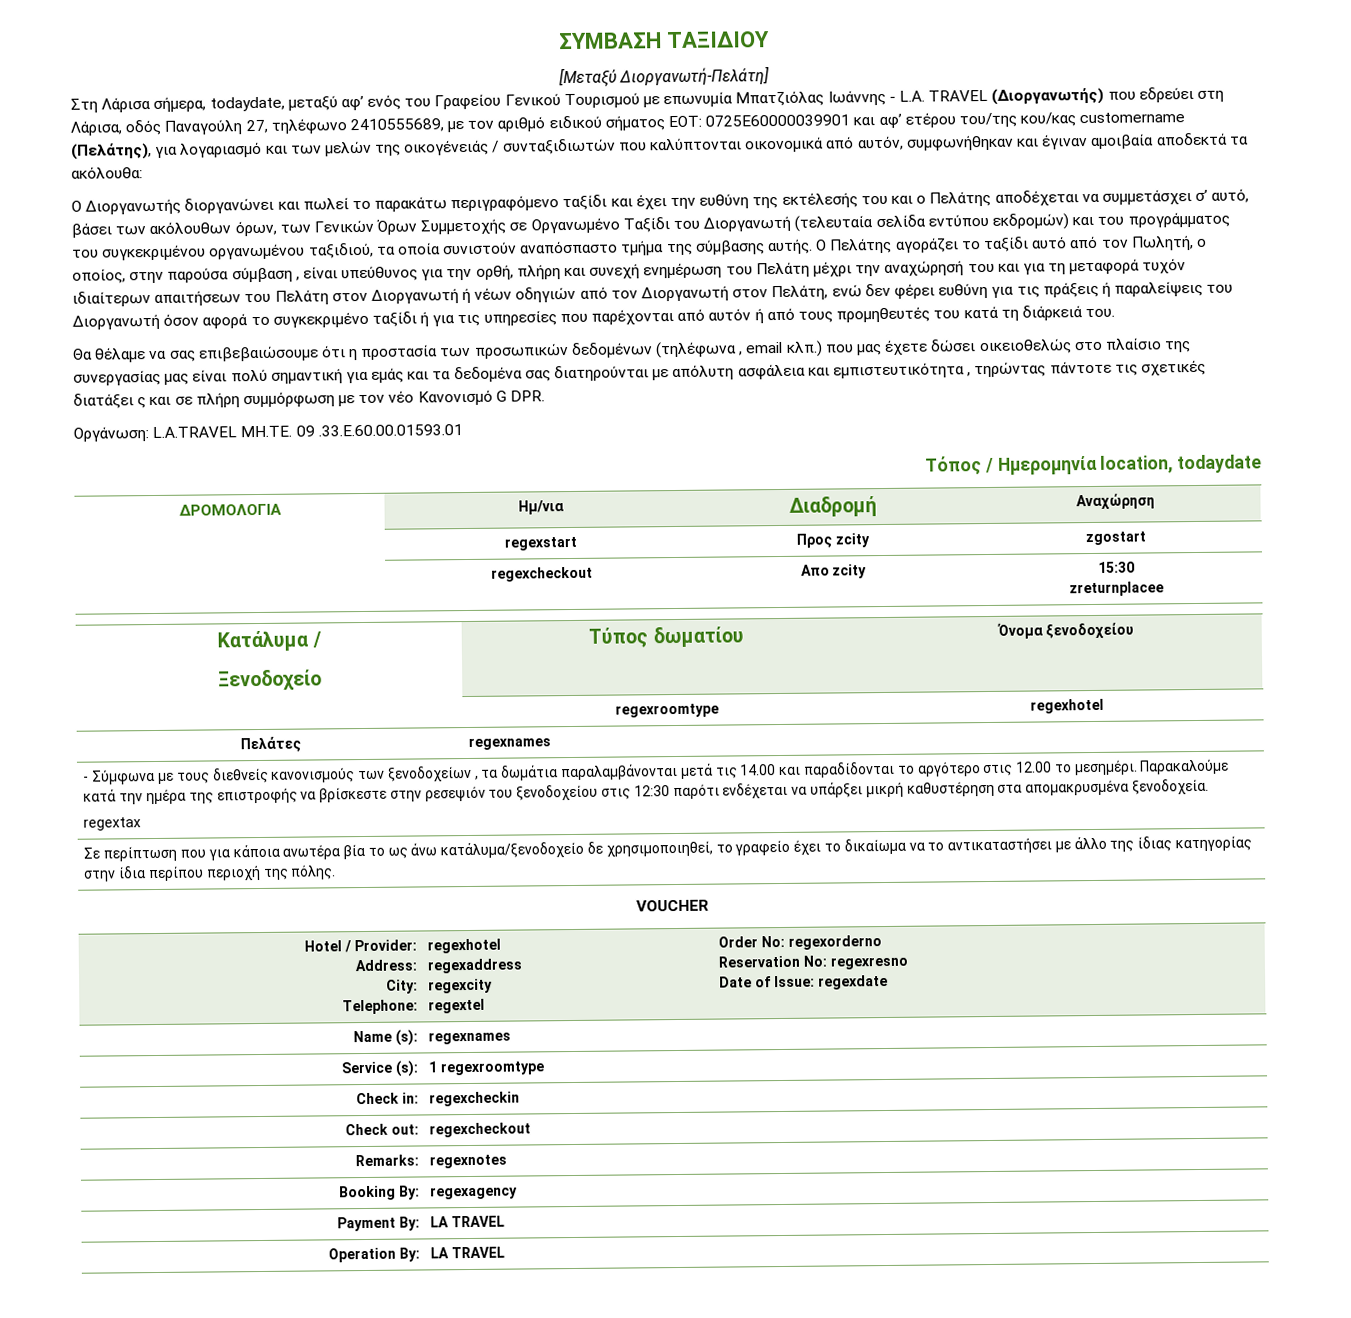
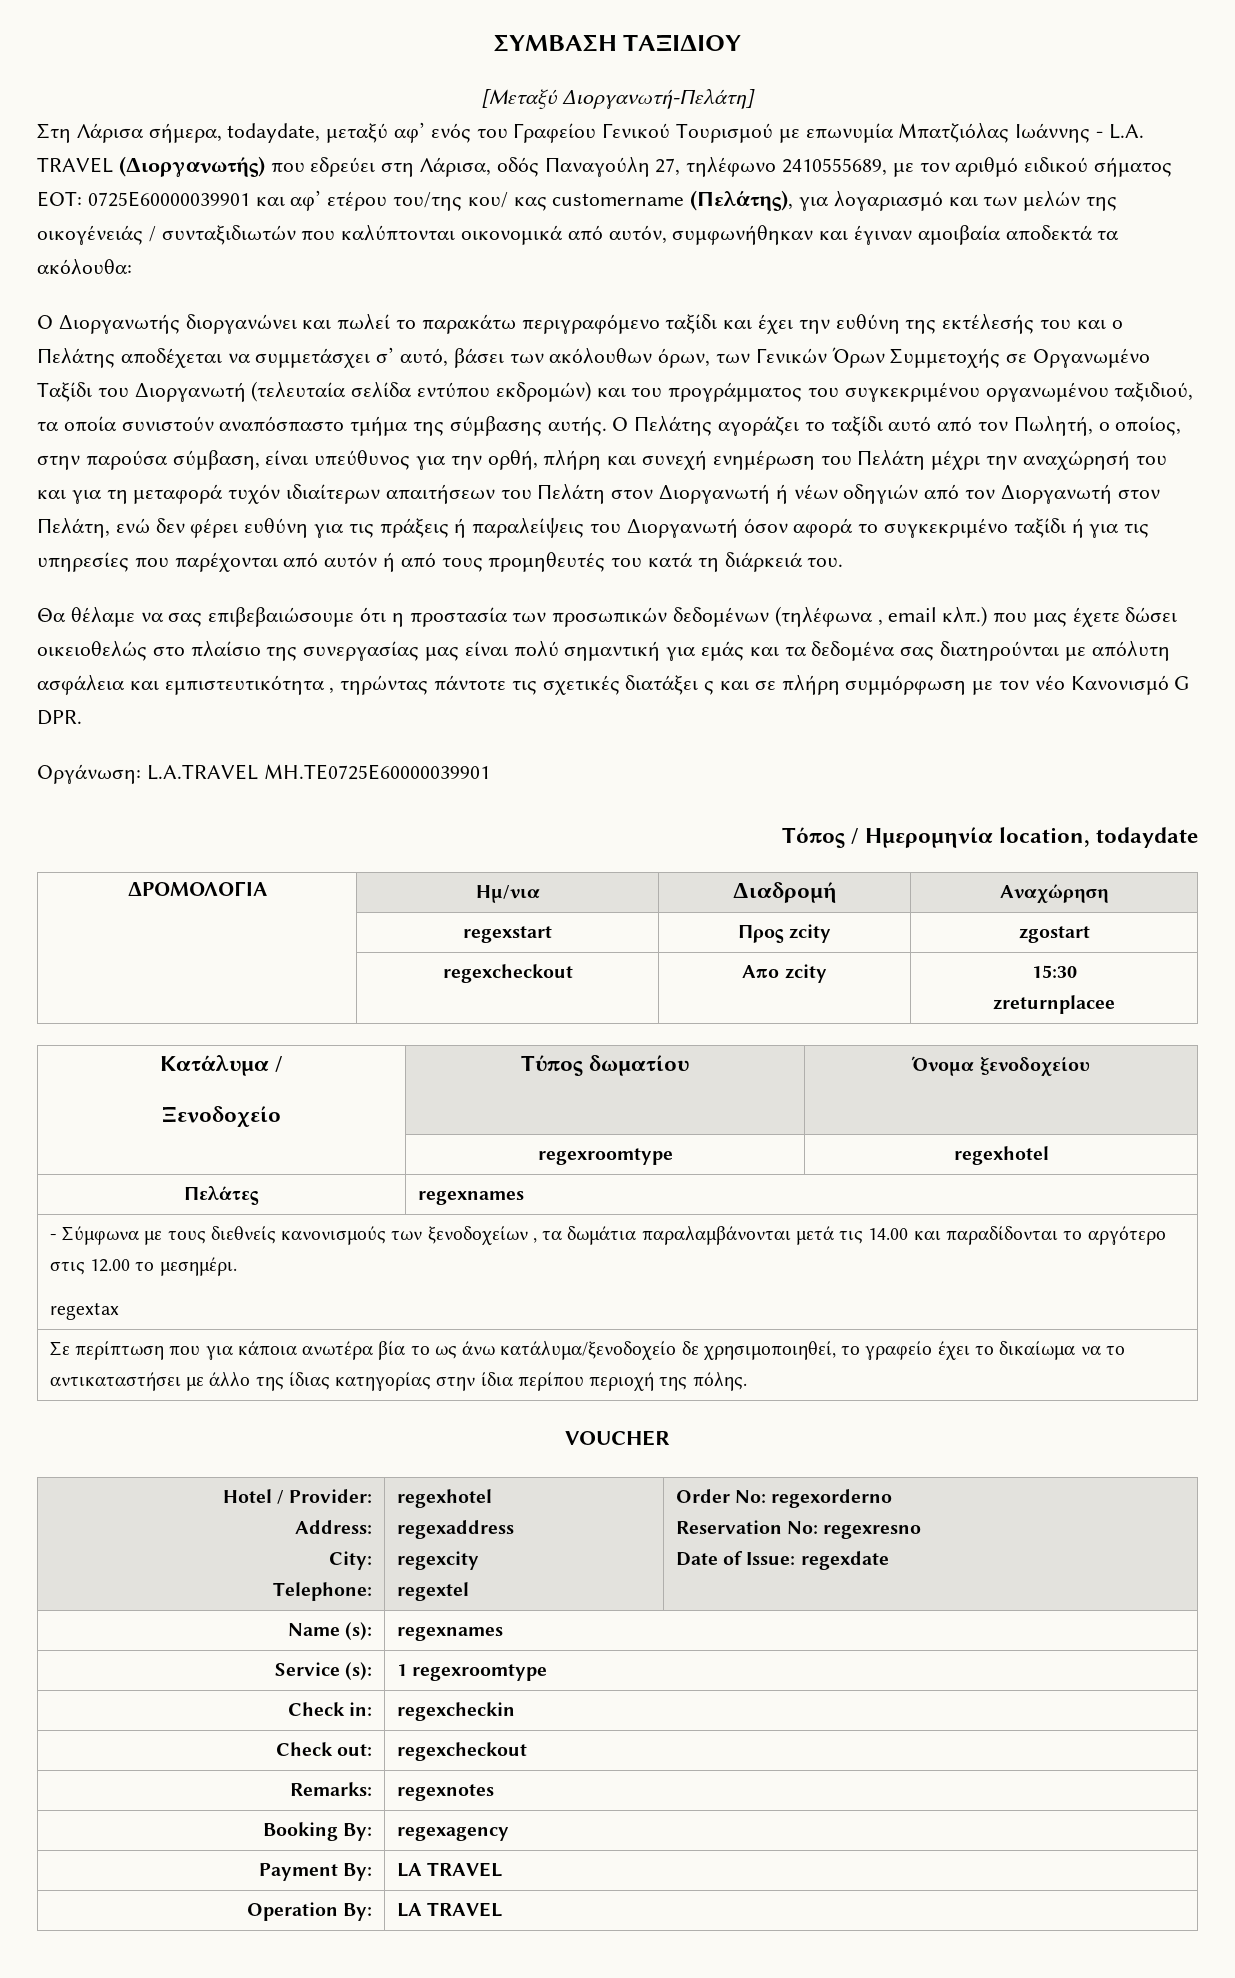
- 0725Ε60000039901 και αφ’ ετέρου του/της κου/κας customername (Πελάτης), για λογαριασμό και των μελών της οικογένειάς / συνταξιδιωτών που καλύπτονται οικονομικά από αυτόν, συμφωνήθηκαν και έγιναν αμοιβαία αποδεκτά τα ακόλουθα:
+ 0725Ε60000039901 και αφ’ ετέρου του/της κου/ κας customername (Πελάτης), για λογαριασμό και των μελών της οικογένειάς / συνταξιδιωτών που καλύπτονται οικονομικά από αυτόν, συμφωνήθηκαν και έγιναν αμοιβαία αποδεκτά τα ακόλουθα:
- Ο Πελάτης αγοράζει το ταξίδι αυτό από τον Πωλητή, ο οποίος, στην παρούσα σύμβαση , είναι υπεύθυνος για την ορθή, πλήρη και συνεχή ενημέρωση του Πελάτη μέχρι την αναχώρησή του και για τη μεταφορά τυχόν ιδιαίτερων απαιτήσεων του Πελάτη στον Διοργανωτή ή νέων οδηγιών από τον Διοργανωτή στον Πελάτη, ενώ δεν φέρει ευθύνη για τις πράξεις ή παραλείψεις του Διοργανωτή όσον αφορά το συγκεκριμένο ταξίδι ή για τις υπηρεσίες που παρέχονται από αυτόν ή από τους προμηθευτές του κατά τη διάρκειά του.
+ Ο Πελάτης αγοράζει το ταξίδι αυτό από τον Πωλητή, ο οποίος, στην παρούσα σύμβαση, είναι υπεύθυνος για την ορθή, πλήρη και συνεχή ενημέρωση του Πελάτη μέχρι την αναχώρησή του και για τη μεταφορά τυχόν ιδιαίτερων απαιτήσεων του Πελάτη στον Διοργανωτή ή νέων οδηγιών από τον Διοργανωτή στον Πελάτη, ενώ δεν φέρει ευθύνη για τις πράξεις ή παραλείψεις του Διοργανωτή όσον αφορά το συγκεκριμένο ταξίδι ή για τις υπηρεσίες που παρέχονται από αυτόν ή από τους προμηθευτές του κατά τη διάρκειά του.
- Οργάνωση: L.A.TRAVEL ΜΗ.ΤΕ. 09 .33.Ε.60.00.01593.01
+ Οργάνωση: L.A.TRAVEL ΜΗ.ΤΕ0725Ε60000039901
- Παρακαλούμε κατά την ημέρα της επιστροφής να βρίσκεστε στην ρεσεψιόν του ξενοδοχείου στις 12:30 παρότι ενδέχεται να υπάρξει μικρή καθυστέρηση στα απομακρυσμένα ξενοδοχεία.

